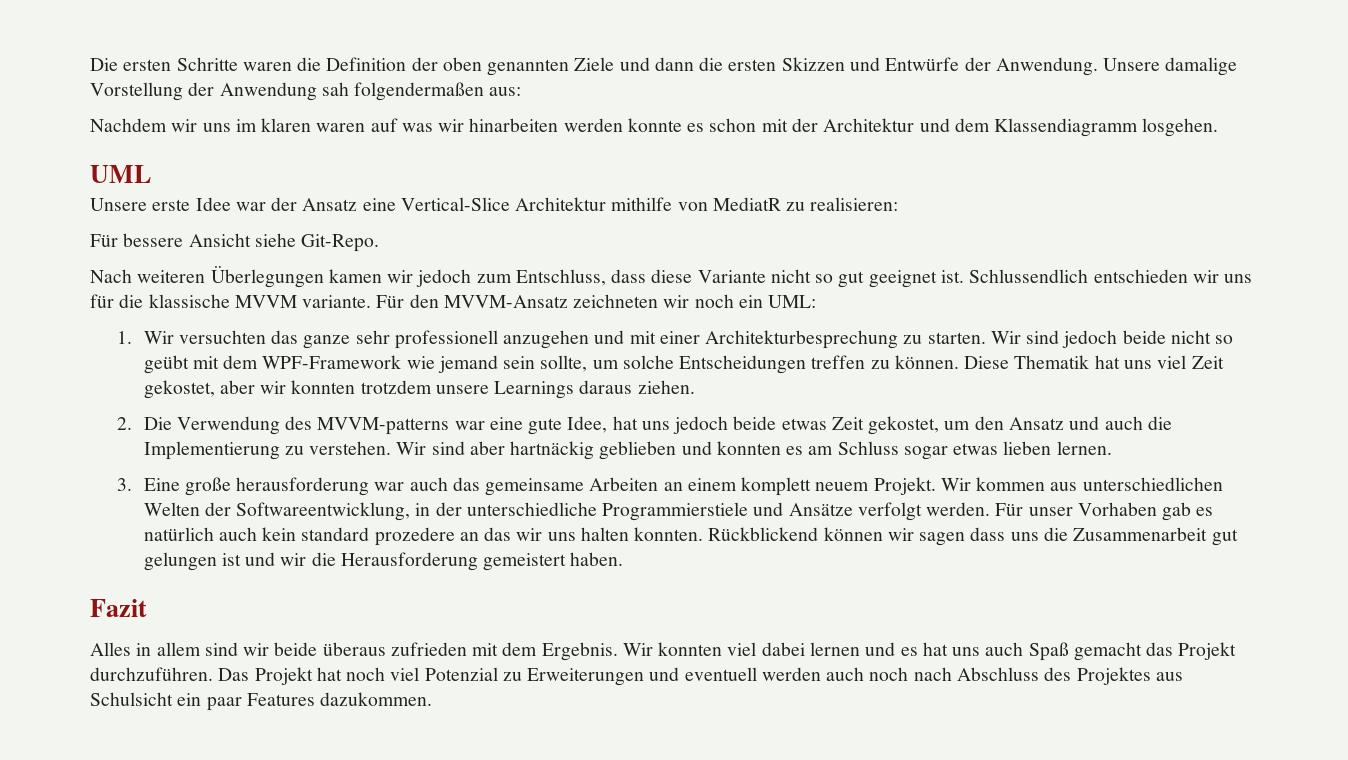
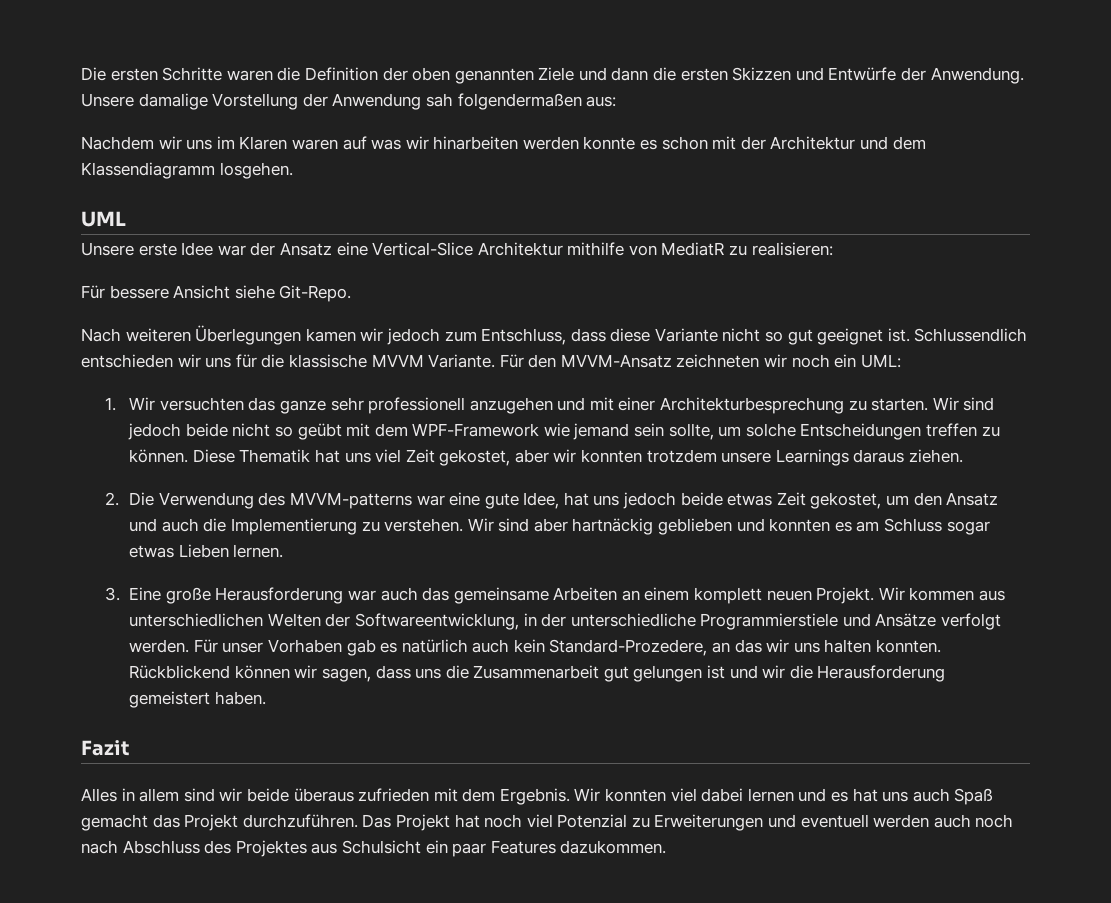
- Nachdem wir uns im klaren waren auf was wir hinarbeiten werden konnte es schon mit der Architektur und dem Klassendiagramm losgehen.
+ Nachdem wir uns im Klaren waren auf was wir hinarbeiten werden konnte es schon mit der Architektur und dem Klassendiagramm losgehen.
- Schlussendlich entschieden wir uns für die klassische MVVM variante.
+ Schlussendlich entschieden wir uns für die klassische MVVM Variante.
- Wir sind aber hartnäckig geblieben und konnten es am Schluss sogar etwas lieben lernen.
+ Wir sind aber hartnäckig geblieben und konnten es am Schluss sogar etwas Lieben lernen.
- 3. Eine große herausforderung war auch das gemeinsame Arbeiten an einem komplett neuem Projekt.
+ 3. Eine große Herausforderung war auch das gemeinsame Arbeiten an einem komplett neuen Projekt.
- Für unser Vorhaben gab es natürlich auch kein standard prozedere an das wir uns halten konnten.
+ Für unser Vorhaben gab es natürlich auch kein Standard-Prozedere, an das wir uns halten konnten.
- Rückblickend können wir sagen dass uns die Zusammenarbeit gut gelungen ist und wir die Herausforderung gemeistert haben.
+ Rückblickend können wir sagen, dass uns die Zusammenarbeit gut gelungen ist und wir die Herausforderung gemeistert haben.

